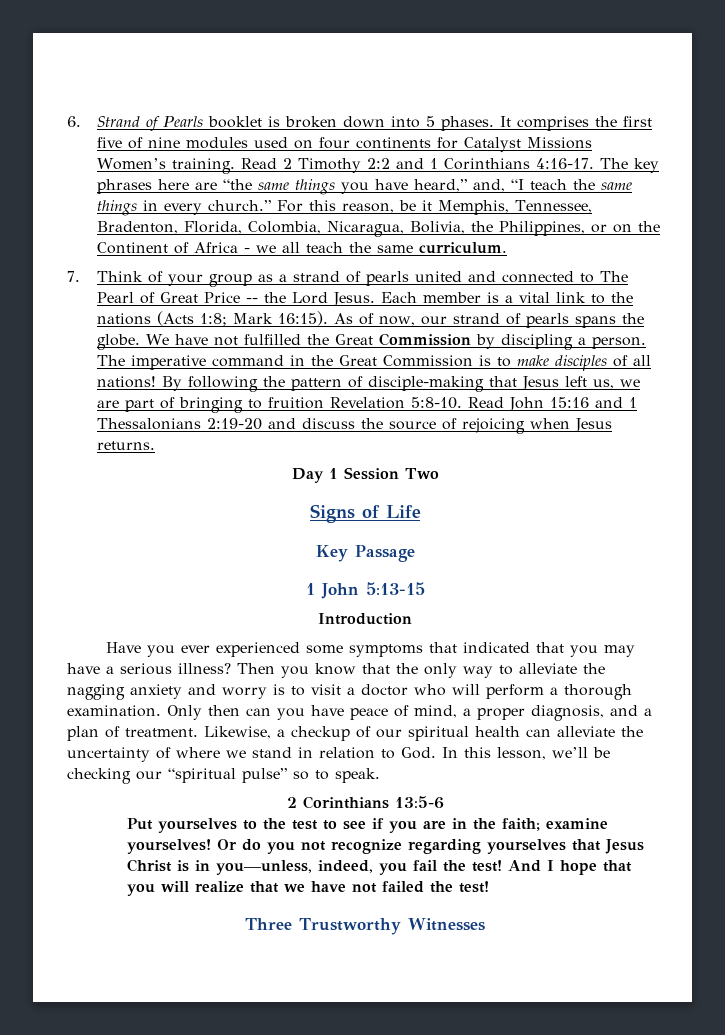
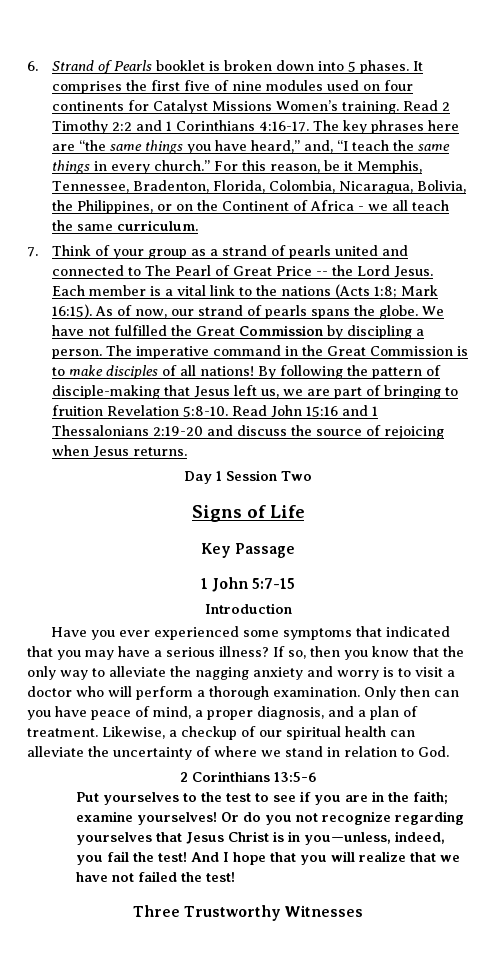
- 1 John 5:13-15
+ 1 John 5:7-15
- Then you know that the only way to alleviate the nagging anxiety and worry is to visit a doctor who will perform a thorough examination.
+ If so, then you know that the only way to alleviate the nagging anxiety and worry is to visit a doctor who will perform a thorough examination.
- Likewise, a checkup of our spiritual health can alleviate the uncertainty of where we stand in relation to God. In this lesson, we’ll be checking our “spiritual pulse” so to speak.
+ Likewise, a checkup of our spiritual health can alleviate the uncertainty of where we stand in relation to God.

